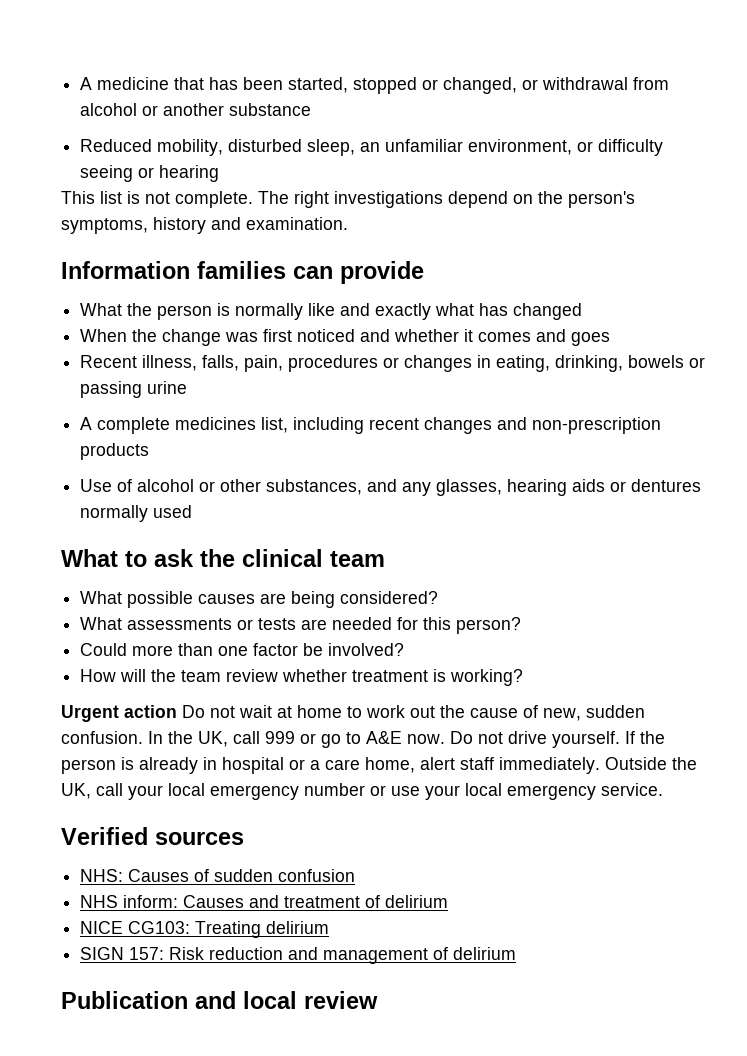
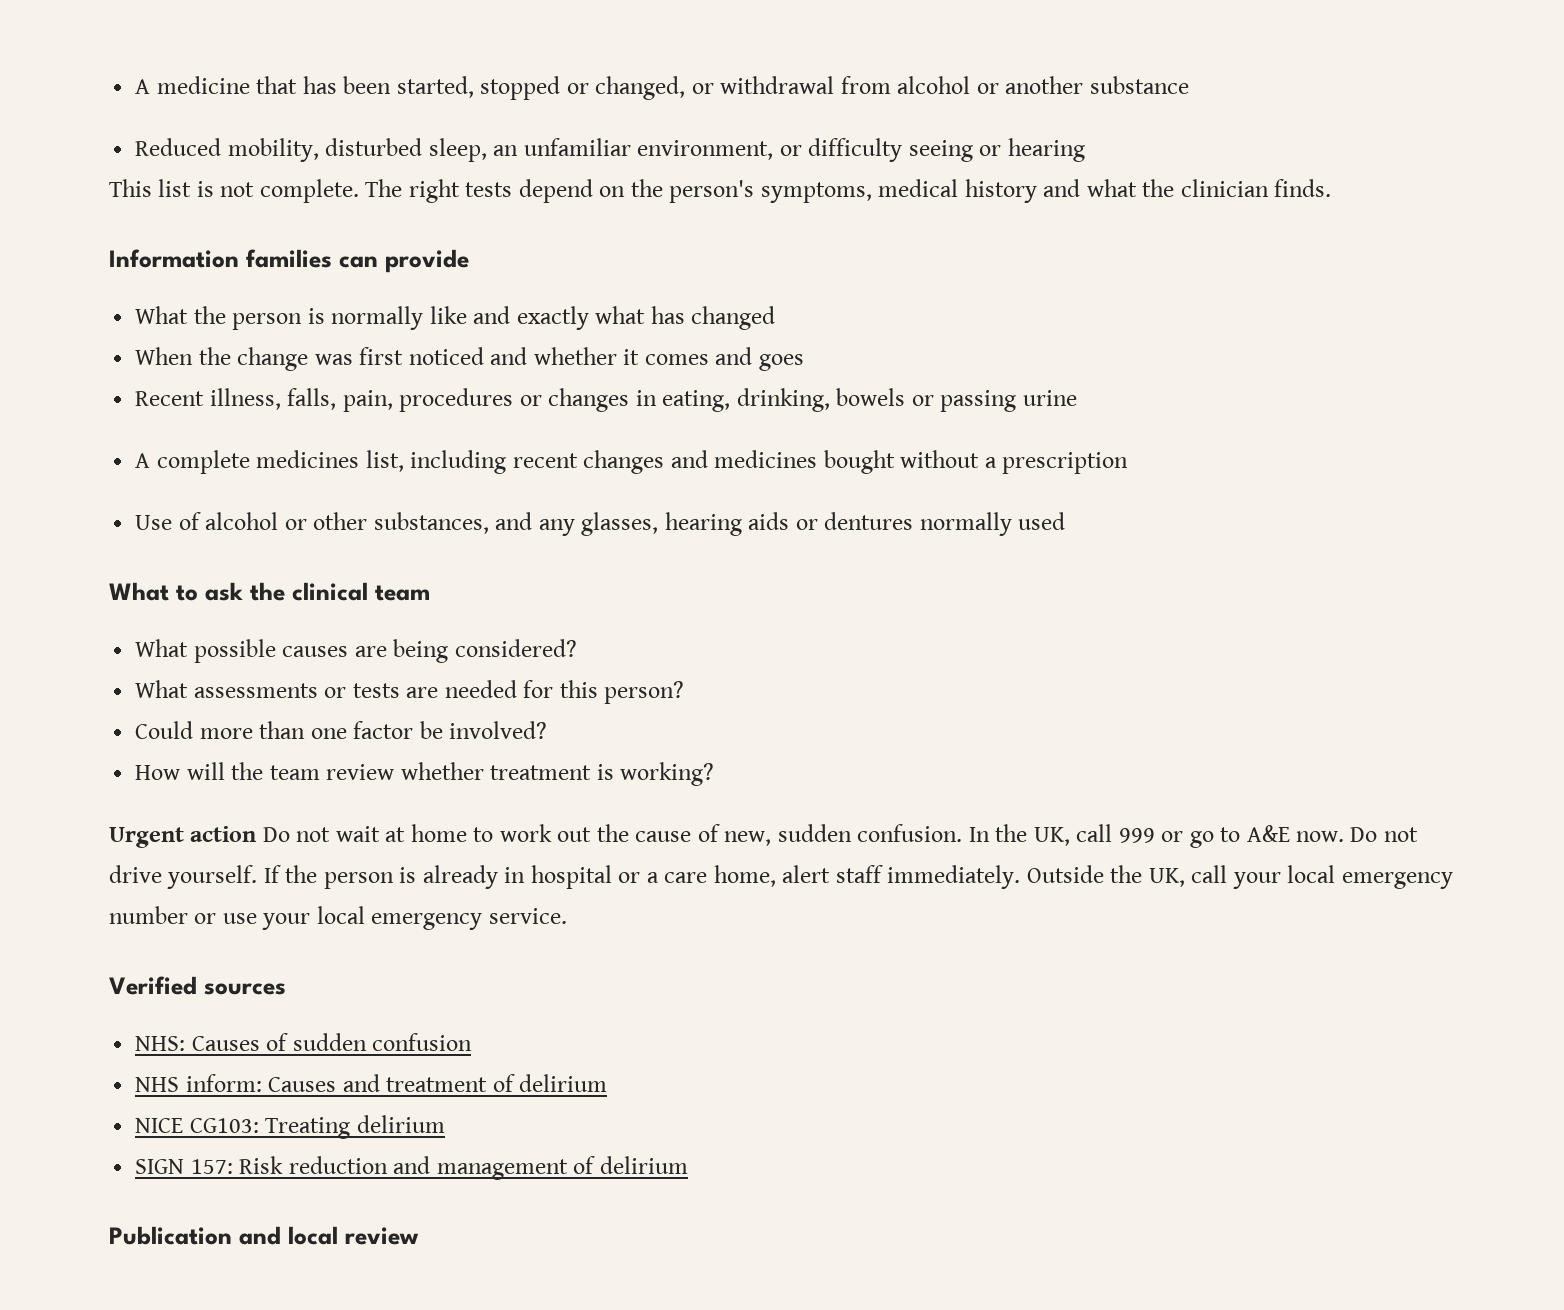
- The right investigations depend on the person's symptoms, history and examination.
+ The right tests depend on the person's symptoms, medical history and what the clinician finds.
- A complete medicines list, including recent changes and non-prescription products
+ A complete medicines list, including recent changes and medicines bought without a prescription

